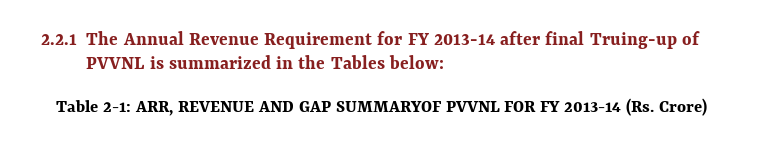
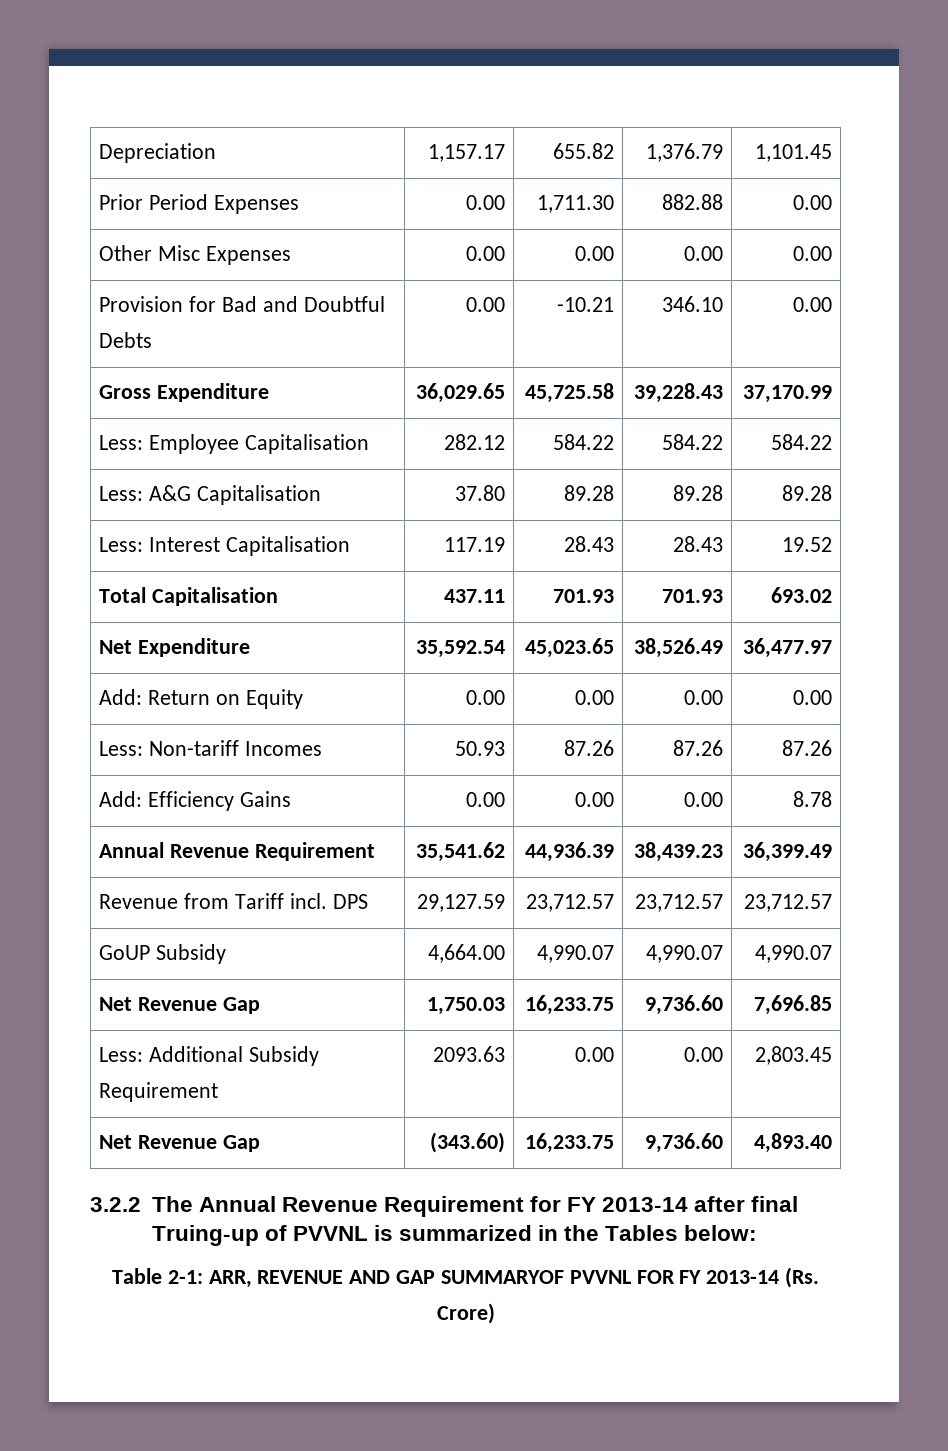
- 2.2.1 The Annual Revenue Requirement for FY 2013-14 after final Truing-up of PVVNL is summarized in the Tables below:
+ Depreciation | 1,157.17 | 655.82 | 1,376.79 | 1,101.45
+ Prior Period Expenses | 0.00 | 1,711.30 | 882.88 | 0.00
+ Other Misc Expenses | 0.00 | 0.00 | 0.00 | 0.00
+ Provision for Bad and Doubtful Debts | 0.00 | -10.21 | 346.10 | 0.00
+ Gross Expenditure | 36,029.65 | 45,725.58 | 39,228.43 | 37,170.99
+ Less: Employee Capitalisation | 282.12 | 584.22 | 584.22 | 584.22
+ Less: A&G Capitalisation | 37.80 | 89.28 | 89.28 | 89.28
+ Less: Interest Capitalisation | 117.19 | 28.43 | 28.43 | 19.52
+ Total Capitalisation | 437.11 | 701.93 | 701.93 | 693.02
+ Net Expenditure | 35,592.54 | 45,023.65 | 38,526.49 | 36,477.97
+ Add: Return on Equity | 0.00 | 0.00 | 0.00 | 0.00
+ Less: Non-tariff Incomes | 50.93 | 87.26 | 87.26 | 87.26
+ Add: Efficiency Gains | 0.00 | 0.00 | 0.00 | 8.78
+ Annual Revenue Requirement | 35,541.62 | 44,936.39 | 38,439.23 | 36,399.49
+ Revenue from Tariff incl. DPS | 29,127.59 | 23,712.57 | 23,712.57 | 23,712.57
+ GoUP Subsidy | 4,664.00 | 4,990.07 | 4,990.07 | 4,990.07
+ Net Revenue Gap | 1,750.03 | 16,233.75 | 9,736.60 | 7,696.85
+ Less: Additional Subsidy Requirement | 2093.63 | 0.00 | 0.00 | 2,803.45
+ Net Revenue Gap | (343.60) | 16,233.75 | 9,736.60 | 4,893.40
+ 3.2.2 The Annual Revenue Requirement for FY 2013-14 after final Truing-up of PVVNL is summarized in the Tables below:

